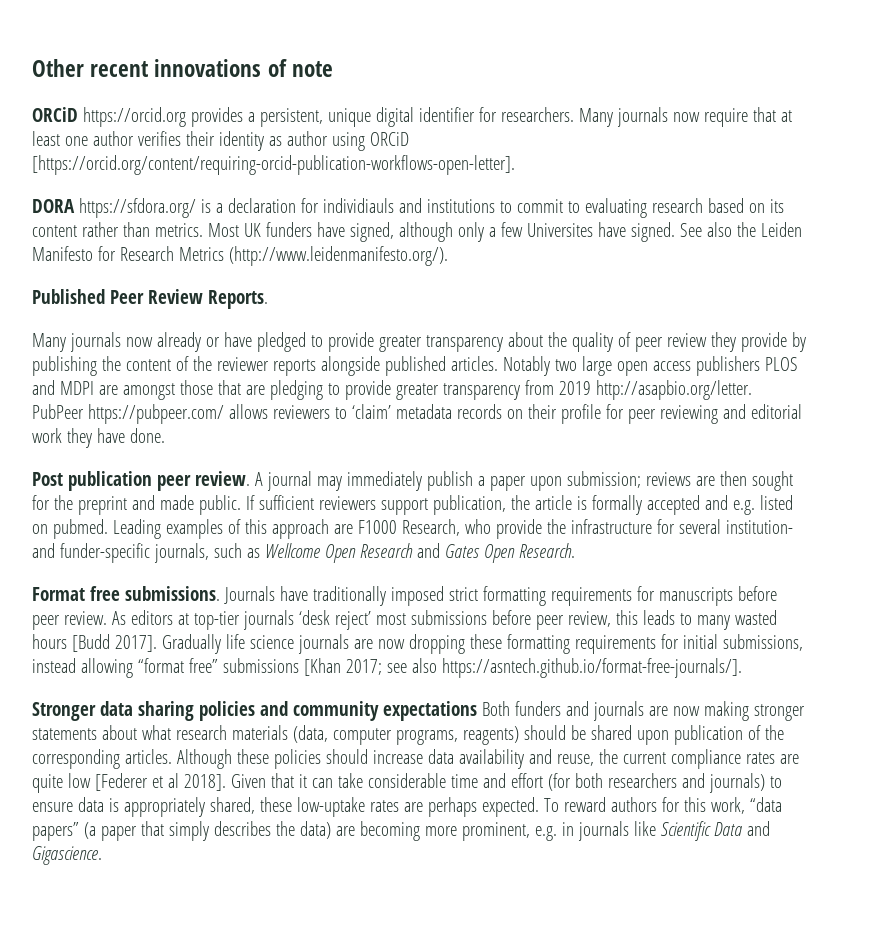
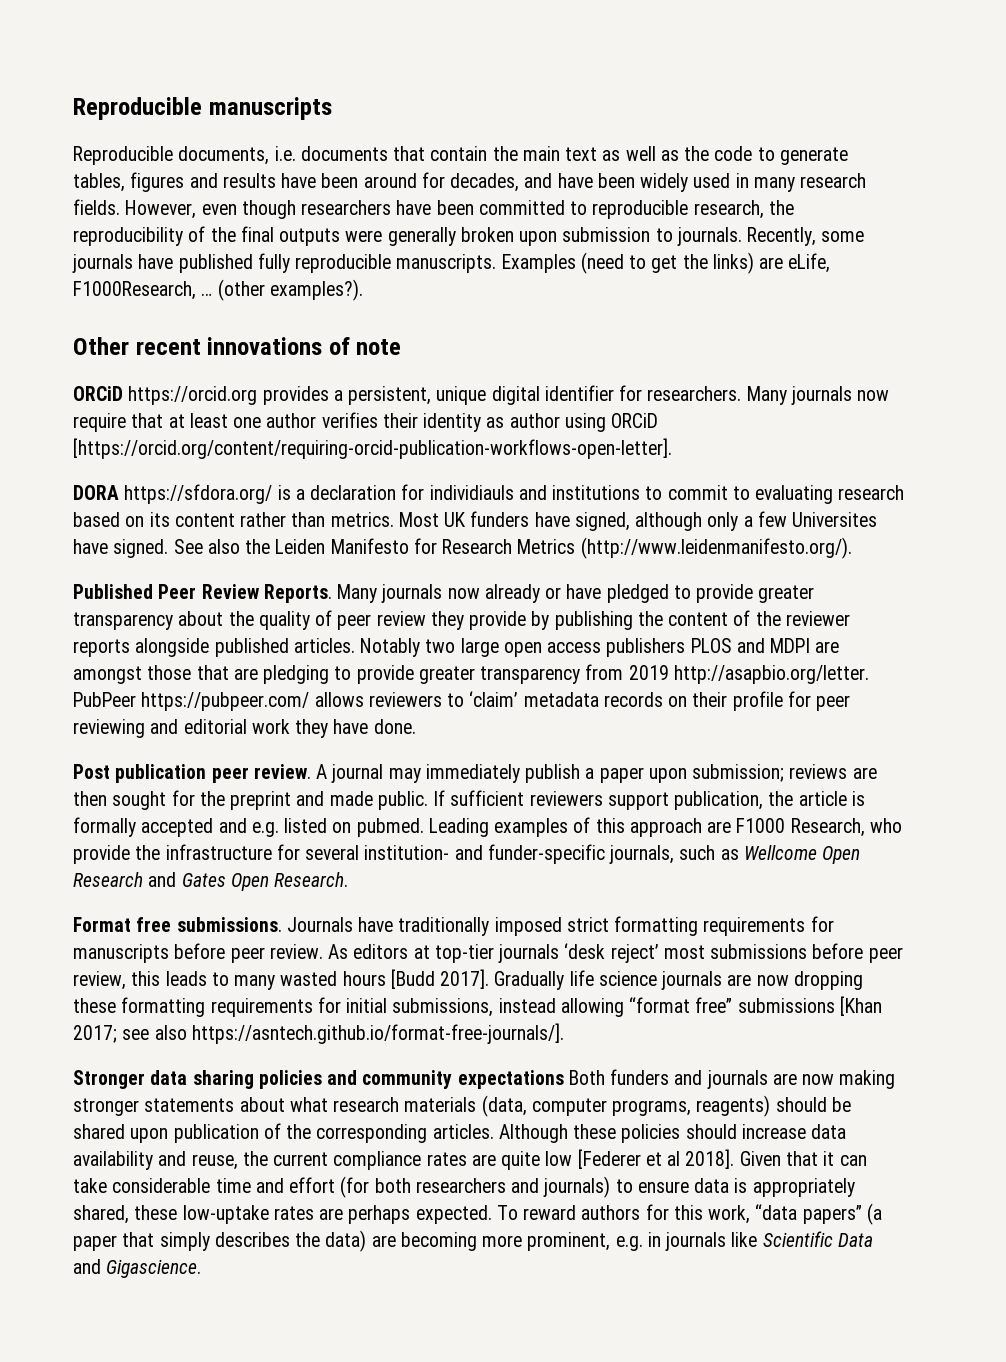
+ Reproducible manuscripts
+ Reproducible documents, i.e. documents that contain the main text as well as the code to generate tables, figures and results have been around for decades, and have been widely used in many research fields. However, even though researchers have been committed to reproducible research, the reproducibility of the final outputs were generally broken upon submission to journals. Recently, some journals have published fully reproducible manuscripts. Examples (need to get the links) are eLife, F1000Research, … (other examples?).
- Published Peer Review Reports.
- Many journals now already or have pledged to provide greater transparency about the quality of peer review they provide by publishing the content of the reviewer reports alongside published articles.
+ Published Peer Review Reports. Many journals now already or have pledged to provide greater transparency about the quality of peer review they provide by publishing the content of the reviewer reports alongside published articles.

